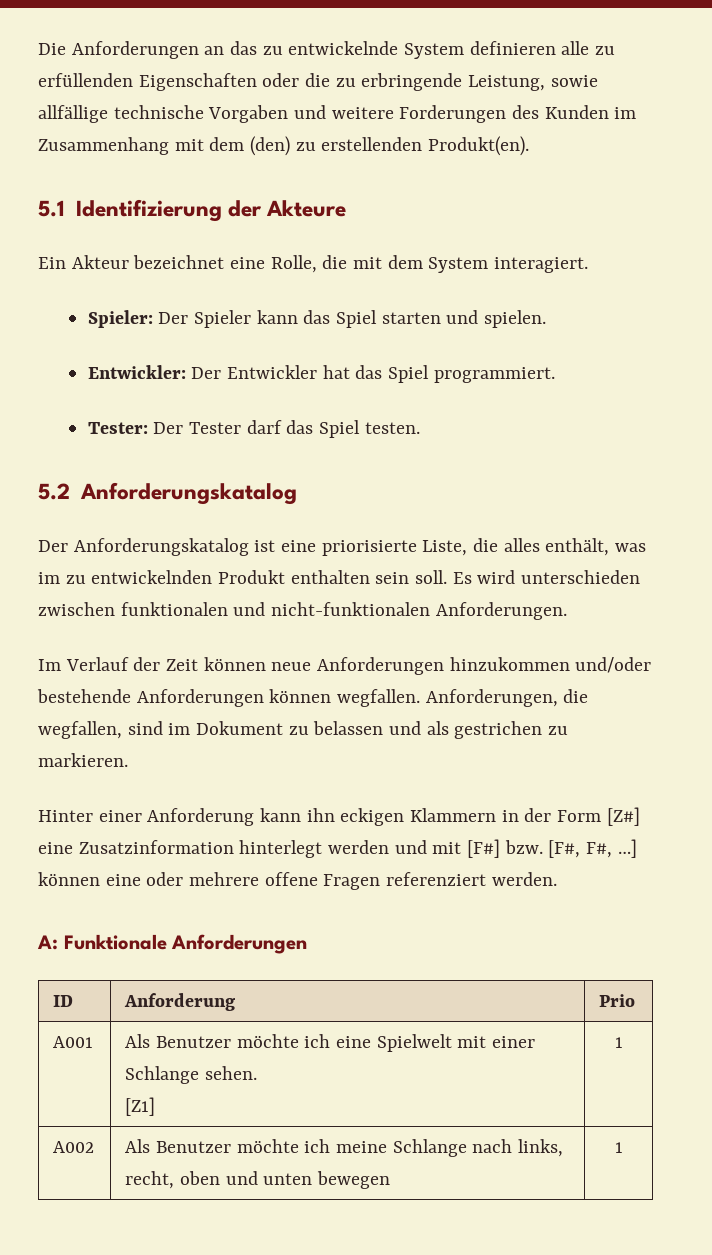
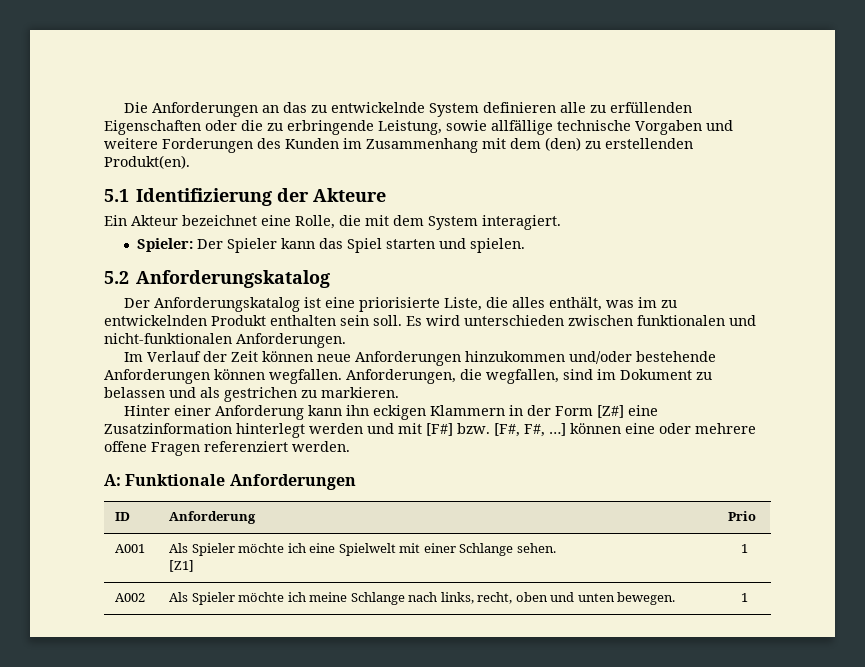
- Entwickler: Der Entwickler hat das Spiel programmiert.
- Tester: Der Tester darf das Spiel testen.
- A001 | Als Benutzer möchte ich eine Spielwelt mit einer Schlange sehen.
+ A001 | Als Spieler möchte ich eine Spielwelt mit einer Schlange sehen.
- A002 | Als Benutzer möchte ich meine Schlange nach links, recht, oben und unten bewegen | 1
+ A002 | Als Spieler möchte ich meine Schlange nach links, recht, oben und unten bewegen. | 1

